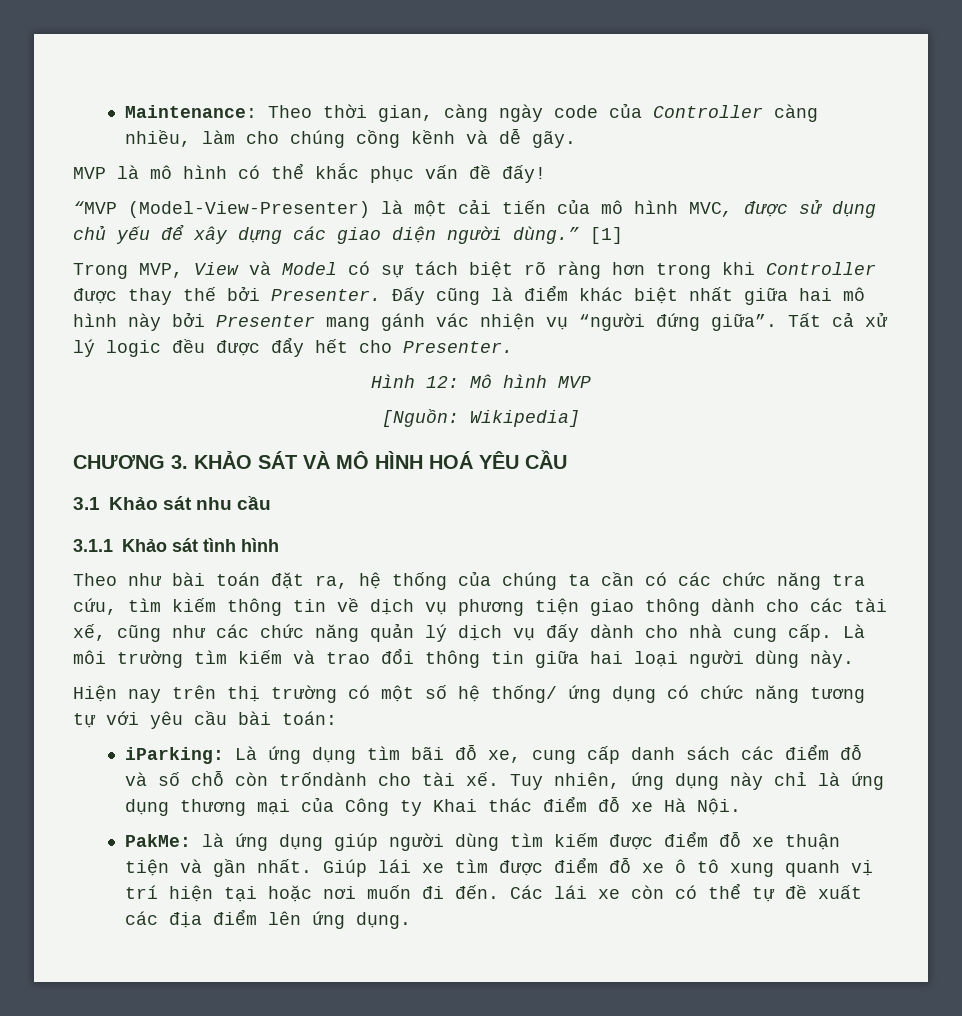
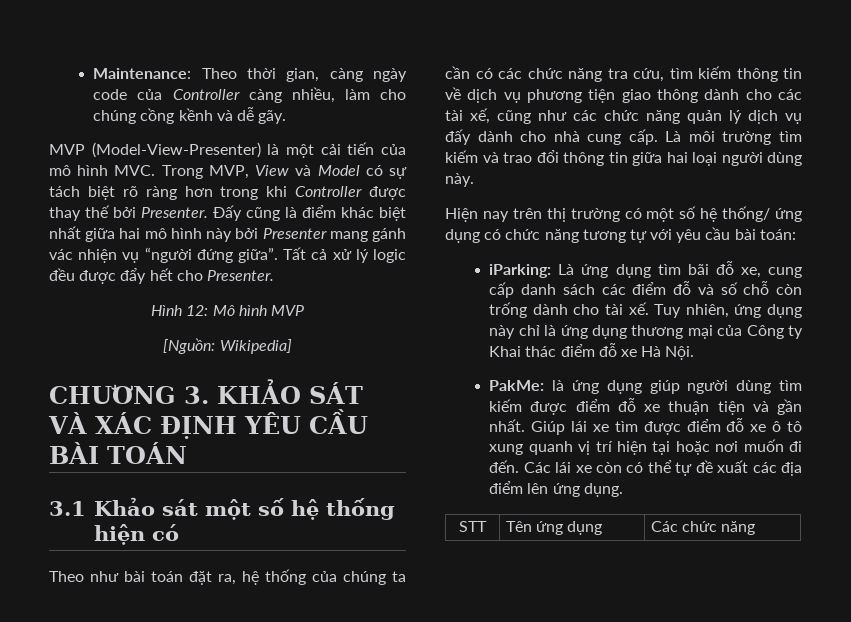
- MVP là mô hình có thể khắc phục vấn đề đấy!
- “MVP (Model-View-Presenter) là một cải tiến của mô hình MVC, được sử dụng chủ yếu để xây dựng các giao diện người dùng.” [1]
- Trong MVP, View và Model có sự tách biệt rõ ràng hơn trong khi Controller được thay thế bởi Presenter.
+ MVP (Model-View-Presenter) là một cải tiến của mô hình MVC. Trong MVP, View và Model có sự tách biệt rõ ràng hơn trong khi Controller được thay thế bởi Presenter.
- CHƯƠNG 3. KHẢO SÁT VÀ MÔ HÌNH HOÁ YÊU CẦU
+ CHƯƠNG 3. KHẢO SÁT VÀ XÁC ĐỊNH YÊU CẦU BÀI TOÁN
- 3.1 Khảo sát nhu cầu
- 3.1.1 Khảo sát tình hình
+ 3.1 Khảo sát một số hệ thống hiện có
- iParking: Là ứng dụng tìm bãi đỗ xe, cung cấp danh sách các điểm đỗ và số chỗ còn trốndành cho tài xế.
+ iParking: Là ứng dụng tìm bãi đỗ xe, cung cấp danh sách các điểm đỗ và số chỗ còn trống dành cho tài xế.
+ STT | Tên ứng dụng | Các chức năng

